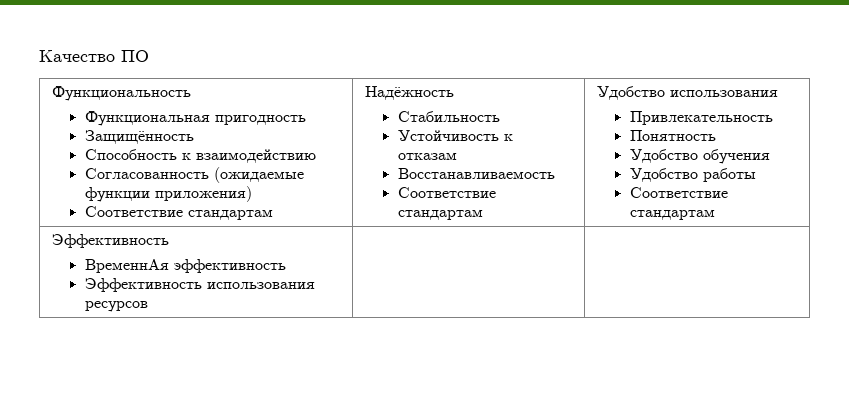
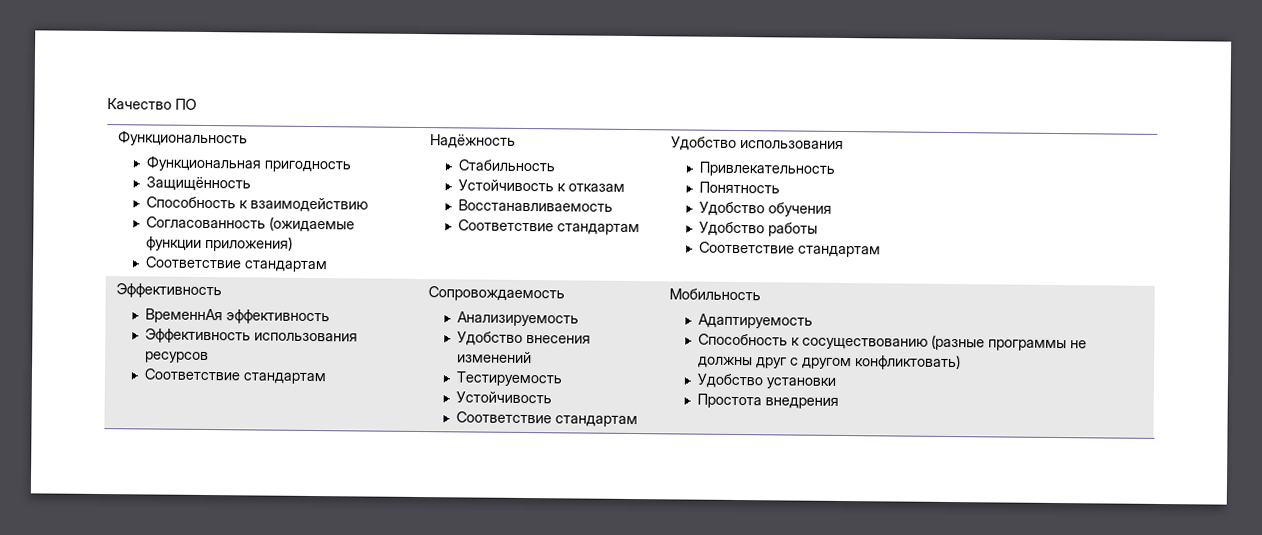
  Функциональность
  Функциональная пригодность
  Защищённость
  Способность к взаимодействию
  Согласованность (ожидаемые функции приложения)
  Соответствие стандартам | Надёжность
  Стабильность
  Устойчивость к отказам
  Восстанавливаемость
  Соответствие стандартам | Удобство использования
  Привлекательность
  Понятность
  Удобство обучения
  Удобство работы
  Соответствие стандартам
  Эффективность
  ВременнАя эффективность
- Эффективность использования ресурсов | |
+ Эффективность использования ресурсов
+ Соответствие стандартам | Сопровождаемость
+ Анализируемость
+ Удобство внесения изменений
+ Тестируемость
+ Устойчивость
+ Соответствие стандартам | Мобильность
+ Адаптируемость
+ Способность к сосуществованию (разные программы не должны друг с другом конфликтовать)
+ Удобство установки
+ Простота внедрения

